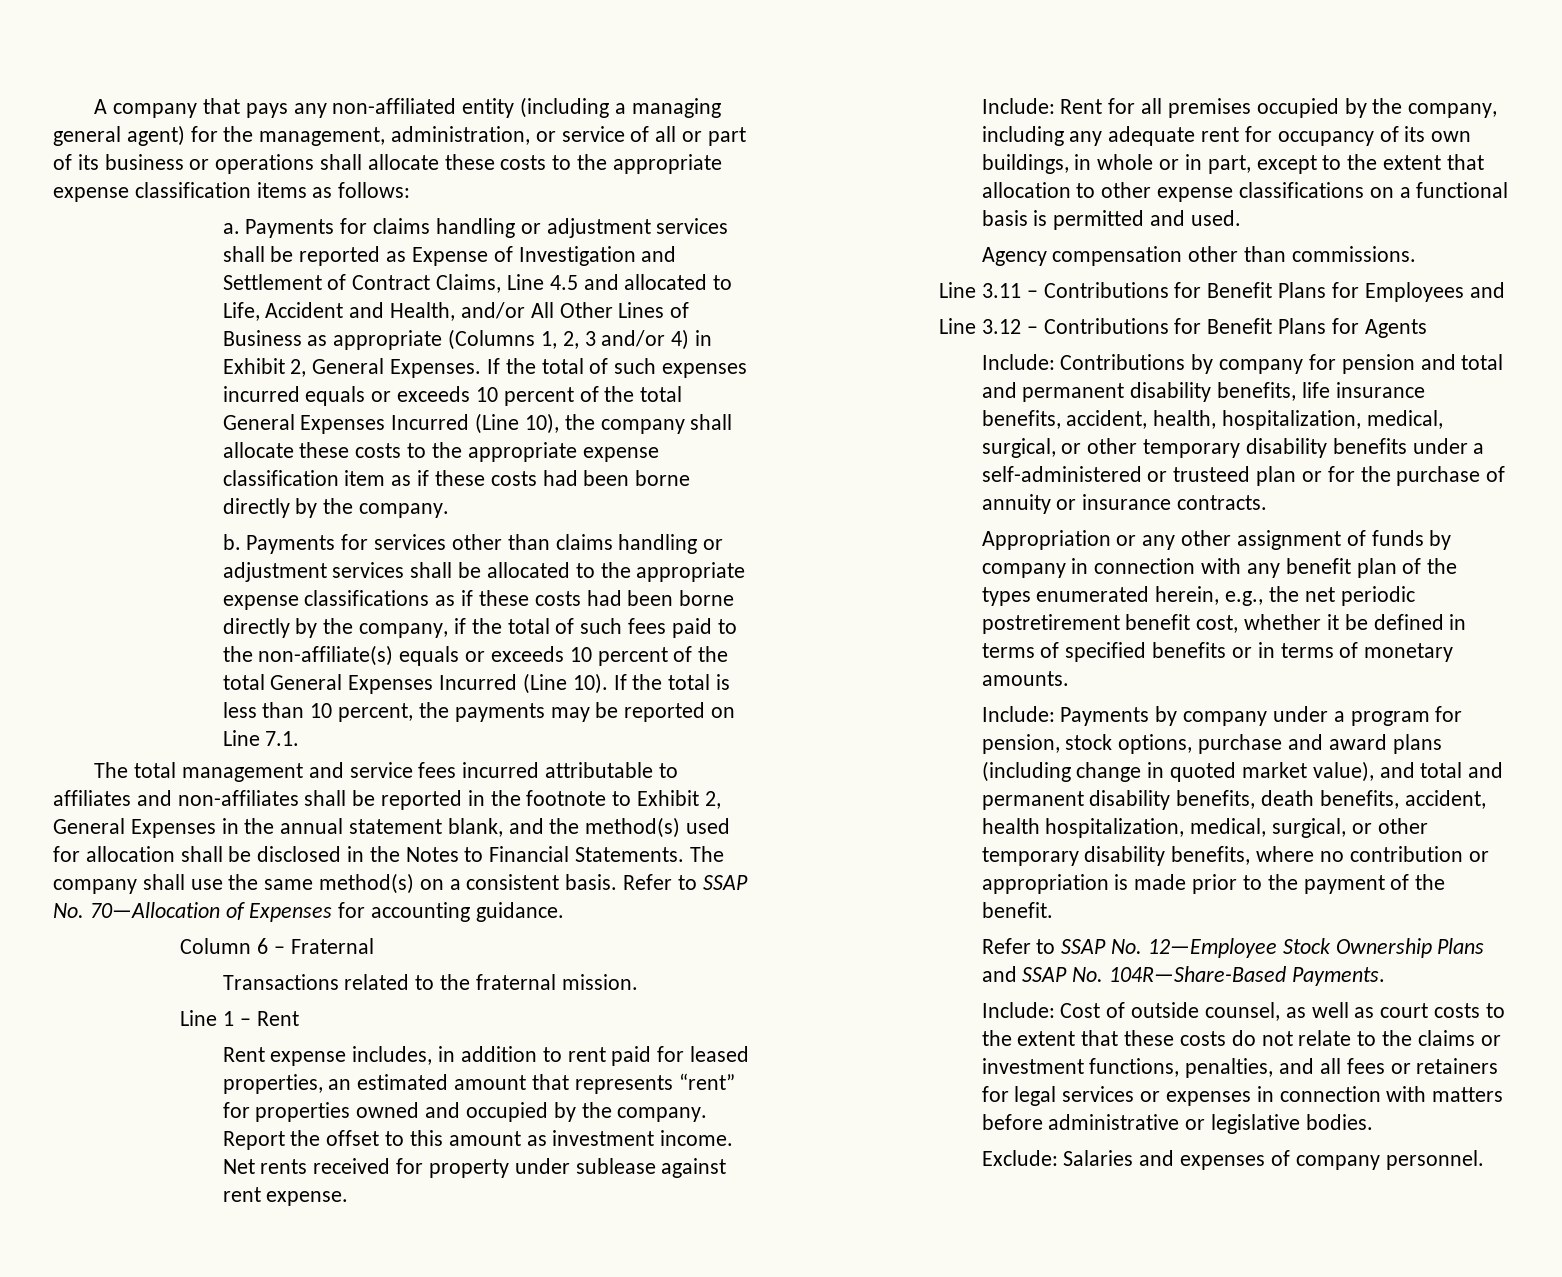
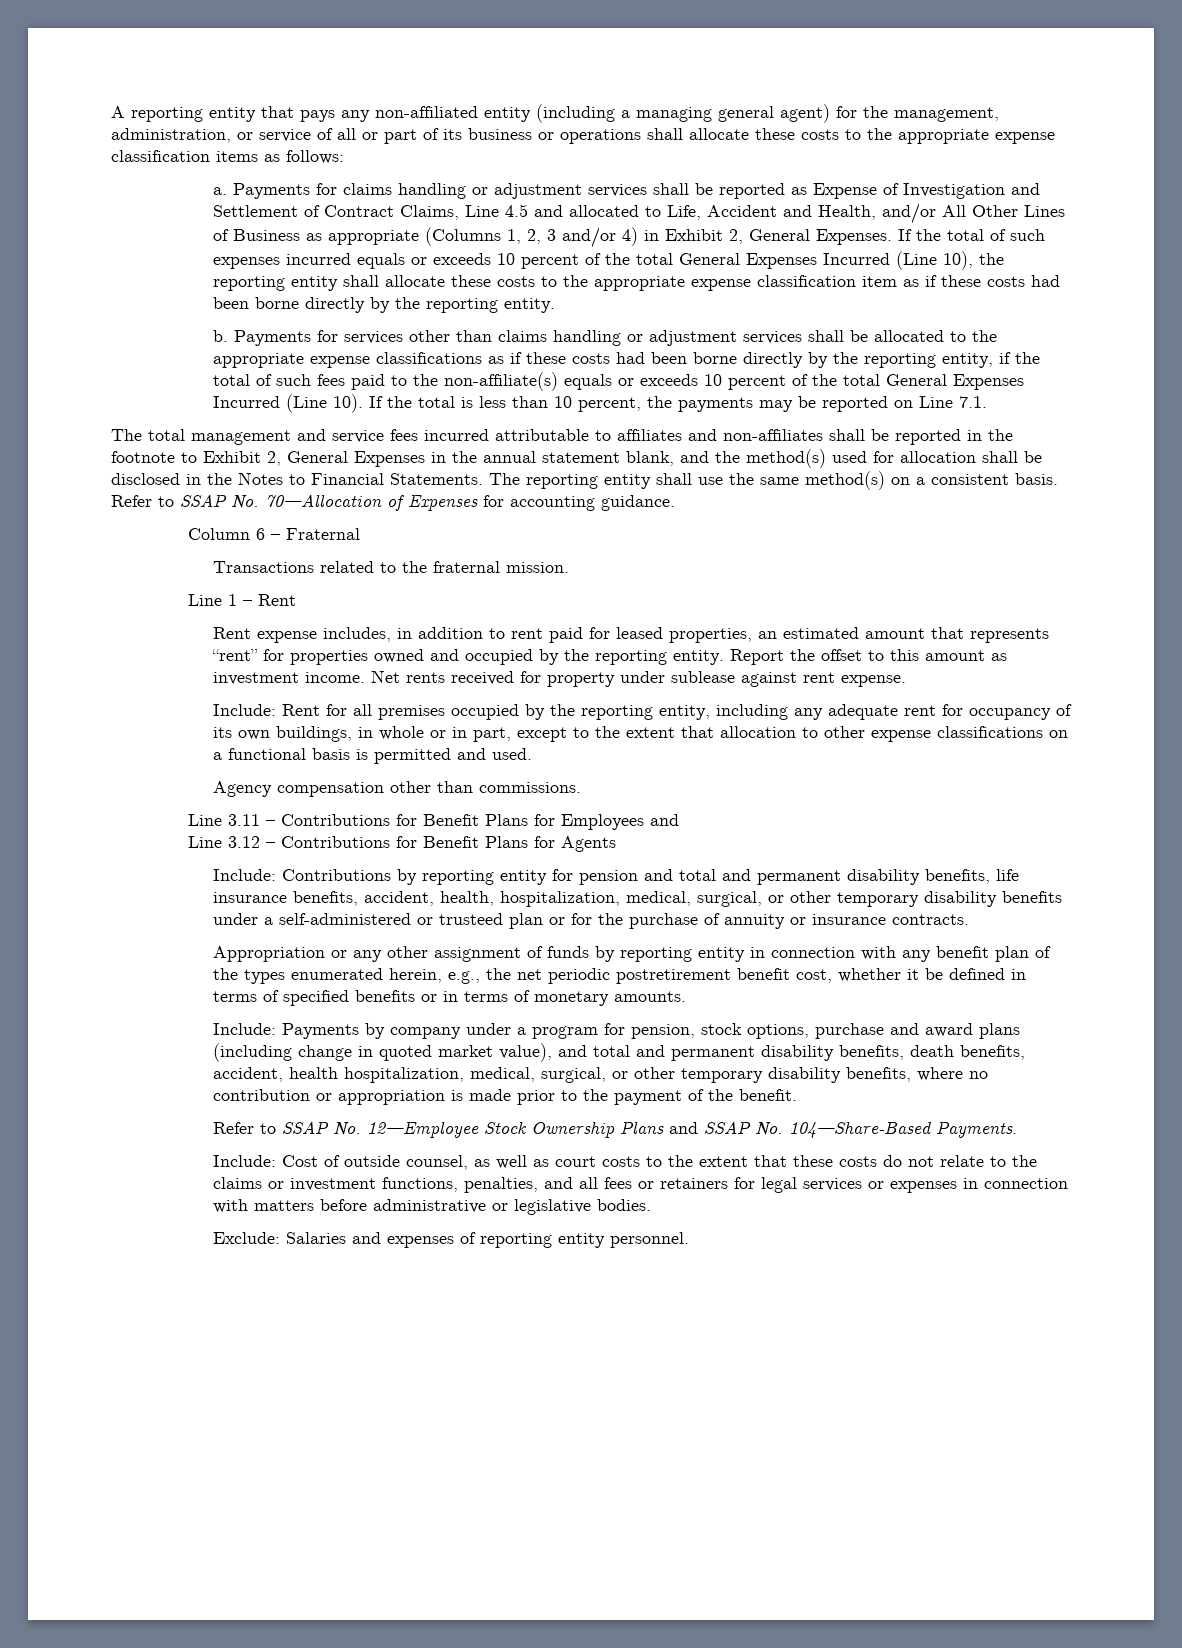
- A company that pays any non-affiliated entity (including a managing general agent) for the management, administration, or service of all or part of its business or operations shall allocate these costs to the appropriate expense classification items as follows:
+ A reporting entity that pays any non-affiliated entity (including a managing general agent) for the management, administration, or service of all or part of its business or operations shall allocate these costs to the appropriate expense classification items as follows:
- If the total of such expenses incurred equals or exceeds 10 percent of the total General Expenses Incurred (Line 10), the company shall allocate these costs to the appropriate expense classification item as if these costs had been borne directly by the company.
+ If the total of such expenses incurred equals or exceeds 10 percent of the total General Expenses Incurred (Line 10), the reporting entity shall allocate these costs to the appropriate expense classification item as if these costs had been borne directly by the reporting entity.
- Payments for services other than claims handling or adjustment services shall be allocated to the appropriate expense classifications as if these costs had been borne directly by the company, if the total of such fees paid to the non-affiliate(s) equals or exceeds 10 percent of the total General Expenses Incurred (Line 10).
+ Payments for services other than claims handling or adjustment services shall be allocated to the appropriate expense classifications as if these costs had been borne directly by the reporting entity, if the total of such fees paid to the non-affiliate(s) equals or exceeds 10 percent of the total General Expenses Incurred (Line 10).
- The company shall use the same method(s) on a consistent basis.
+ The reporting entity shall use the same method(s) on a consistent basis.
- Rent expense includes, in addition to rent paid for leased properties, an estimated amount that represents “rent” for properties owned and occupied by the company.
+ Rent expense includes, in addition to rent paid for leased properties, an estimated amount that represents “rent” for properties owned and occupied by the reporting entity.
- Include: Rent for all premises occupied by the company, including any adequate rent for occupancy of its own buildings, in whole or in part, except to the extent that allocation to other expense classifications on a functional basis is permitted and used.
+ Include: Rent for all premises occupied by the reporting entity, including any adequate rent for occupancy of its own buildings, in whole or in part, except to the extent that allocation to other expense classifications on a functional basis is permitted and used.
- Include: Contributions by company for pension and total and permanent disability benefits, life insurance benefits, accident, health, hospitalization, medical, surgical, or other temporary disability benefits under a self-administered or trusteed plan or for the purchase of annuity or insurance contracts.
+ Include: Contributions by reporting entity for pension and total and permanent disability benefits, life insurance benefits, accident, health, hospitalization, medical, surgical, or other temporary disability benefits under a self-administered or trusteed plan or for the purchase of annuity or insurance contracts.
- Appropriation or any other assignment of funds by company in connection with any benefit plan of the types enumerated herein, e.g., the net periodic postretirement benefit cost, whether it be defined in terms of specified benefits or in terms of monetary amounts.
+ Appropriation or any other assignment of funds by reporting entity in connection with any benefit plan of the types enumerated herein, e.g., the net periodic postretirement benefit cost, whether it be defined in terms of specified benefits or in terms of monetary amounts.
- Refer to SSAP No. 12—Employee Stock Ownership Plans and SSAP No. 104R—Share-Based Payments.
+ Refer to SSAP No. 12—Employee Stock Ownership Plans and SSAP No. 104—Share-Based Payments.
- Exclude: Salaries and expenses of company personnel.
+ Exclude: Salaries and expenses of reporting entity personnel.

